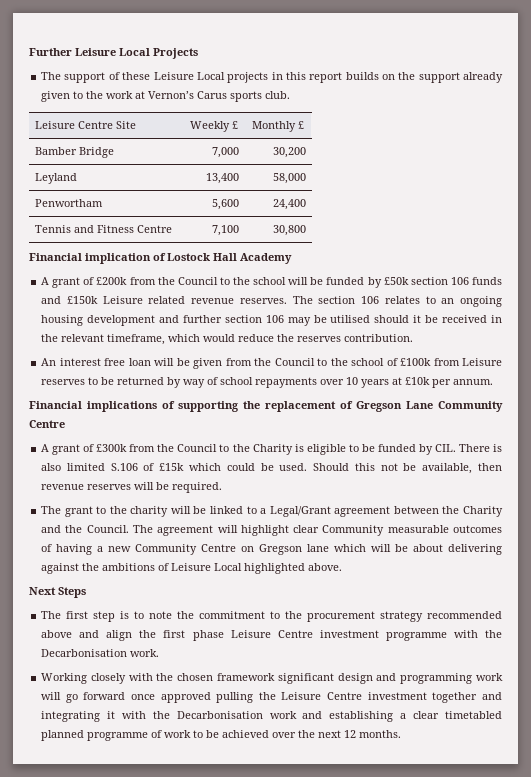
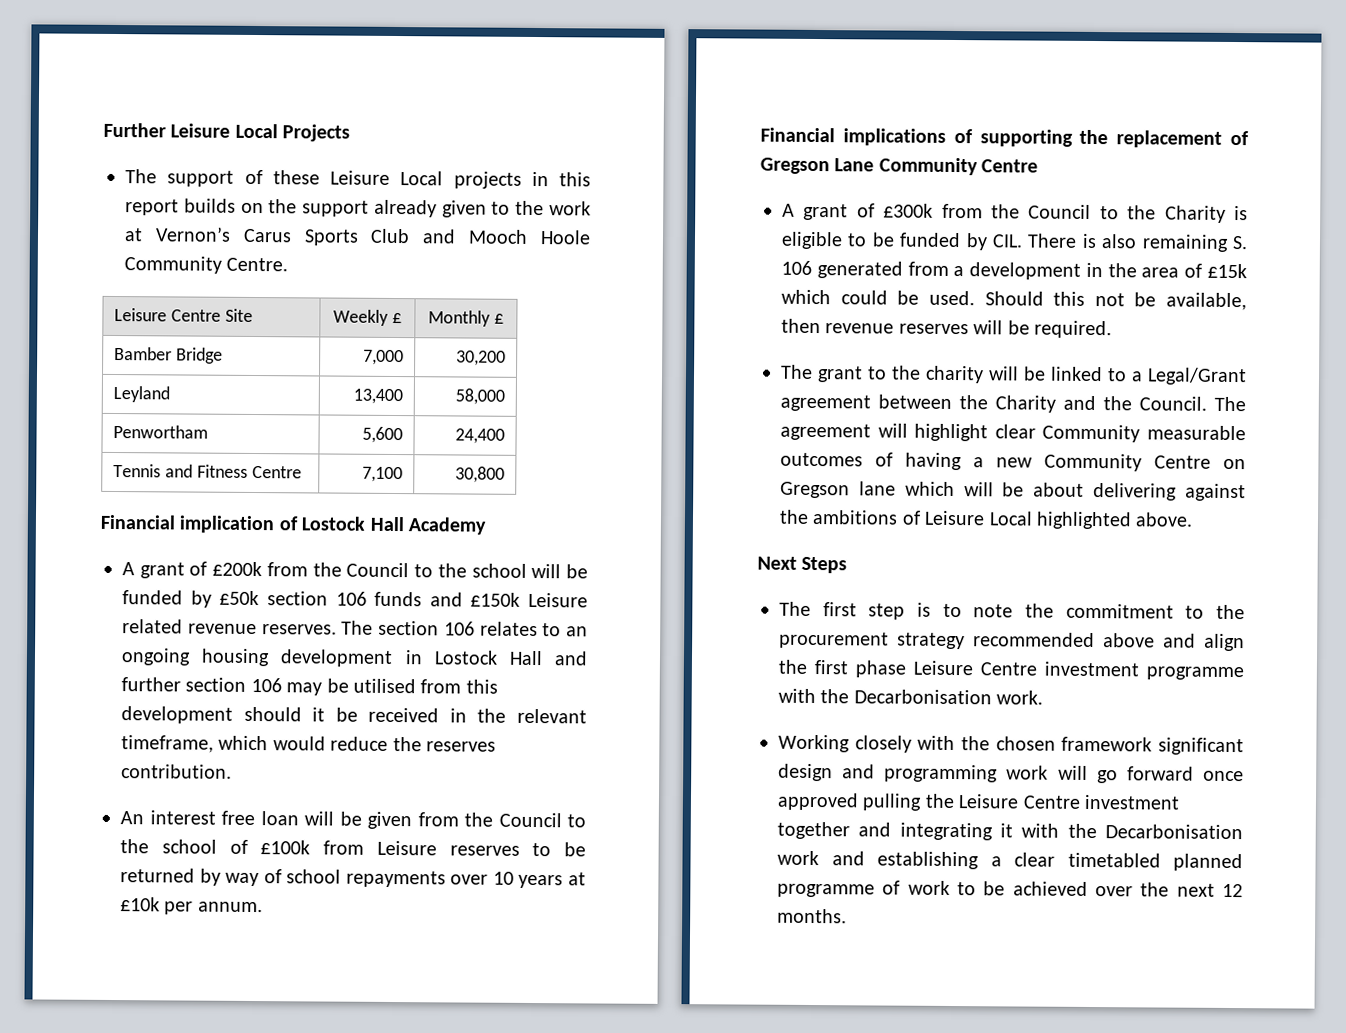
- The support of these Leisure Local projects in this report builds on the support already given to the work at Vernon’s Carus sports club.
+ The support of these Leisure Local projects in this report builds on the support already given to the work at Vernon’s Carus Sports Club and Mooch Hoole Community Centre.
- The section 106 relates to an ongoing housing development and further section 106 may be utilised should it be received in the relevant timeframe, which would reduce the reserves contribution.
+ The section 106 relates to an ongoing housing development in Lostock Hall and further section 106 may be utilised from this development should it be received in the relevant timeframe, which would reduce the reserves contribution.
- A grant of £300k from the Council to the Charity is eligible to be funded by CIL. There is also limited S.106 of £15k which could be used.
+ A grant of £300k from the Council to the Charity is eligible to be funded by CIL. There is also remaining S. 106 generated from a development in the area of £15k which could be used.

